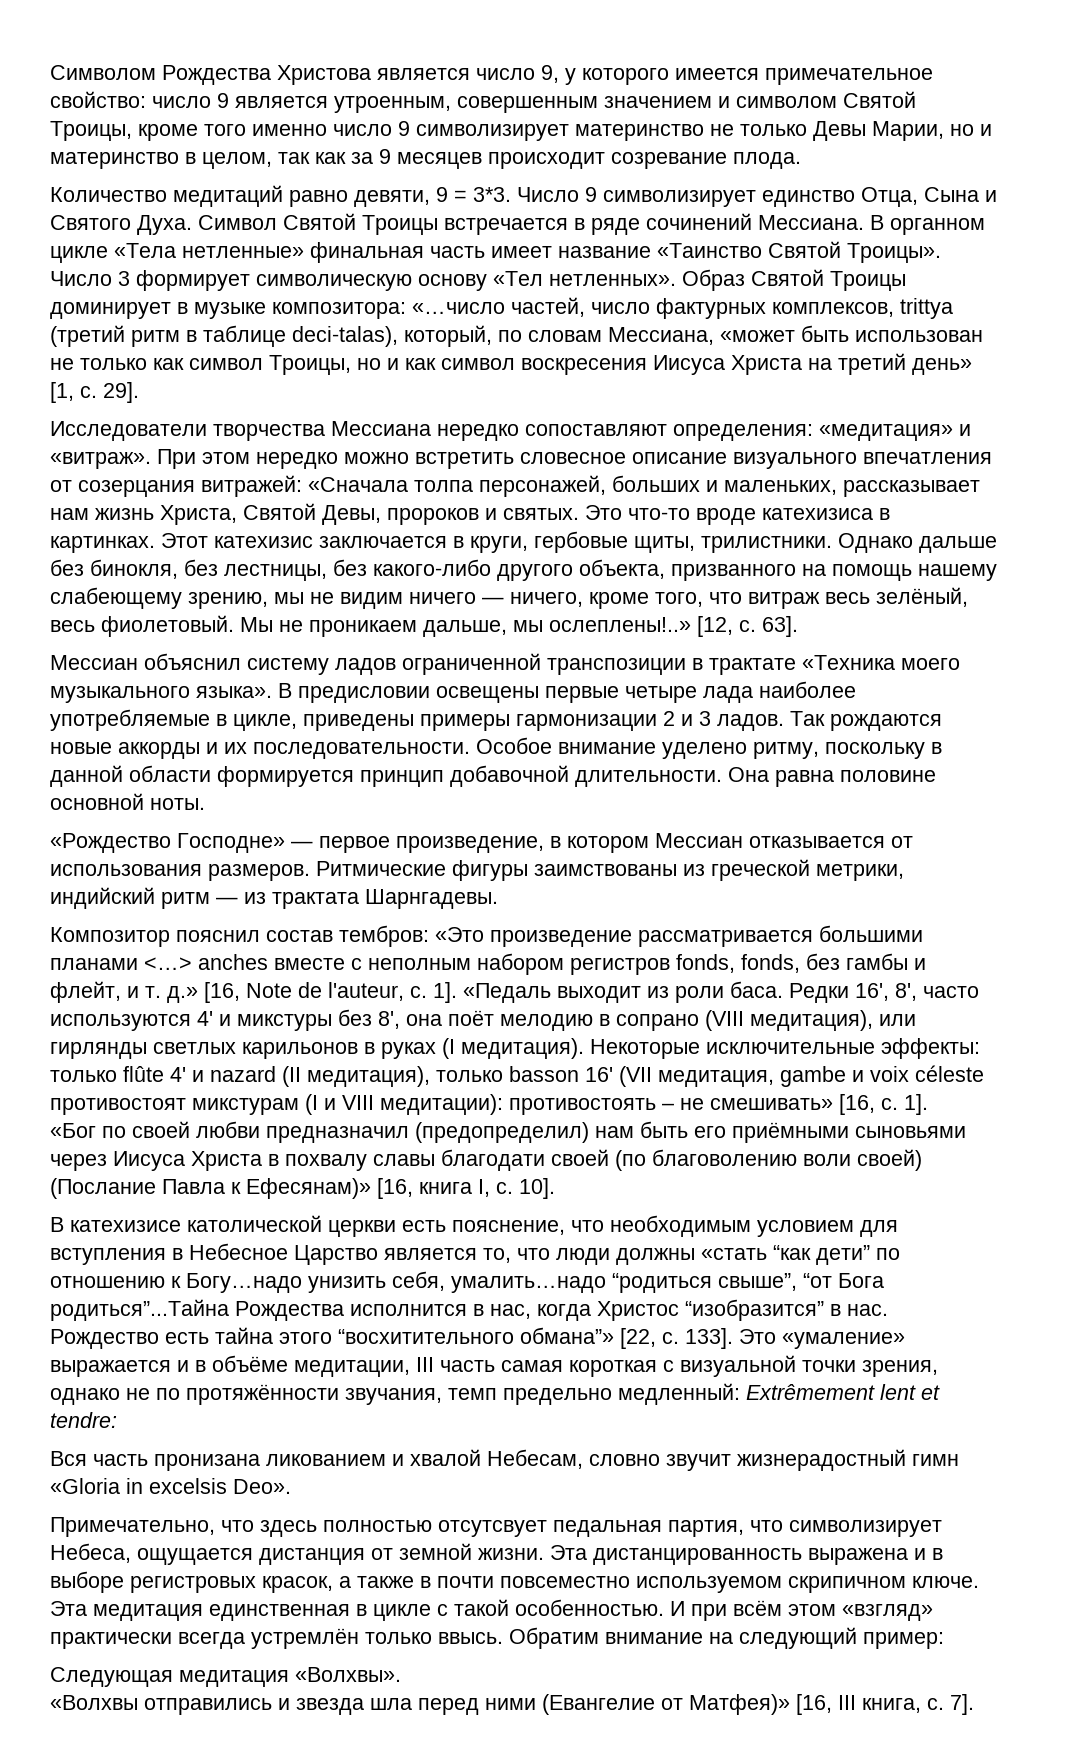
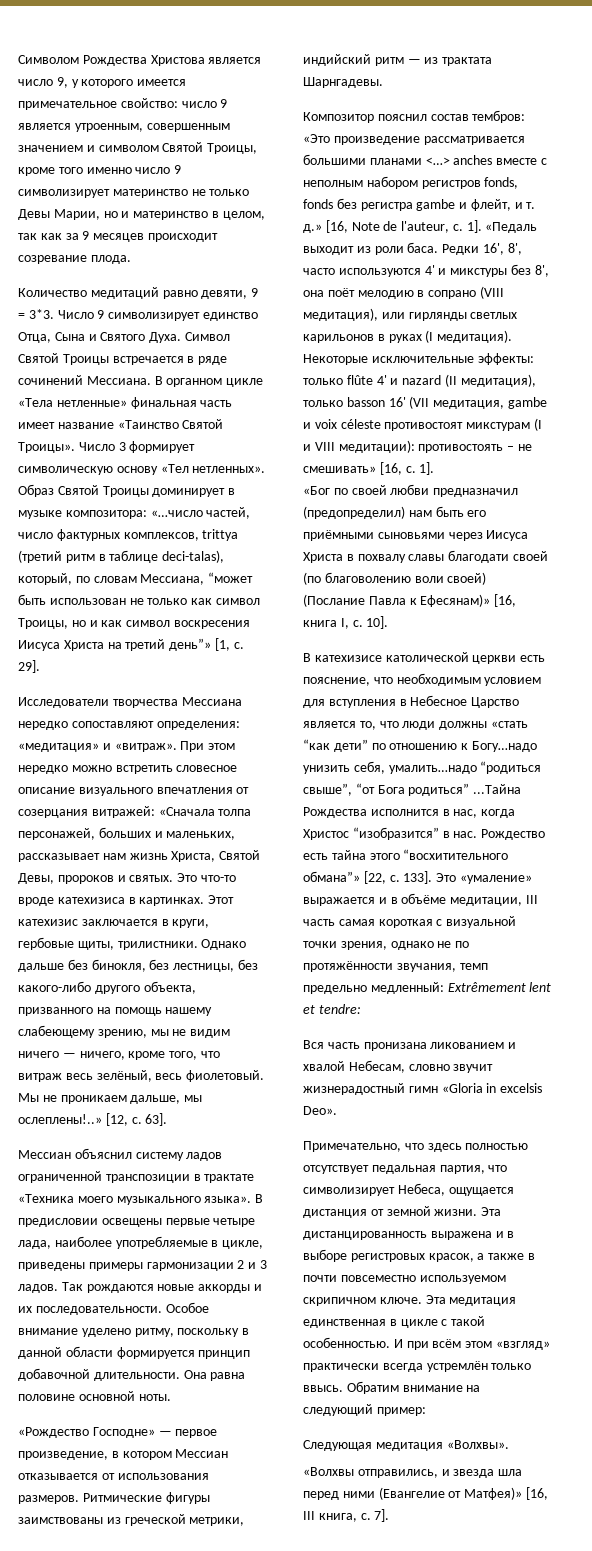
- Образ Святой Троицы доминирует в музыке композитора: «…число частей, число фактурных комплексов, trittya (третий ритм в таблице deci-talas), который, по словам Мессиана, «может быть использован не только как символ Троицы, но и как символ воскресения Иисуса Христа на третий день» [1, с.
+ Образ Святой Троицы доминирует в музыке композитора: «…число частей, число фактурных комплексов, trittya (третий ритм в таблице deci-talas), который, по словам Мессиана, “может быть использован не только как символ Троицы, но и как символ воскресения Иисуса Христа на третий день”» [1, с.
- В предисловии освещены первые четыре лада наиболее употребляемые в цикле, приведены примеры гармонизации 2 и 3 ладов.
+ В предисловии освещены первые четыре лада, наиболее употребляемые в цикле, приведены примеры гармонизации 2 и 3 ладов.
- Композитор пояснил состав тембров: «Это произведение рассматривается большими планами <…> anches вместе с неполным набором регистров fonds, fonds, без гамбы и флейт, и т. д.»
+ Композитор пояснил состав тембров: «Это произведение рассматривается большими планами <…> anches вместе с неполным набором регистров fonds, fonds без регистра gambe и флейт, и т. д.»
- В катехизисе католической церкви есть пояснение, что необходимым условием для вступления в Небесное Царство является то, что люди должны «стать “как дети” по отношению к Богу…надо унизить себя, умалить…надо “родиться свыше”, “от Бога родиться”...Тайна Рождества исполнится в нас, когда Христос “изобразится” в нас.
+ В катехизисе католической церкви есть пояснение, что необходимым условием для вступления в Небесное Царство является то, что люди должны «стать “как дети” по отношению к Богу…надо унизить себя, умалить…надо “родиться свыше”, “от Бога родиться” ...Тайна Рождества исполнится в нас, когда Христос “изобразится” в нас.
- Примечательно, что здесь полностью отсутсвует педальная партия, что символизирует Небеса, ощущается дистанция от земной жизни.
+ Примечательно, что здесь полностью отсутствует педальная партия, что символизирует Небеса, ощущается дистанция от земной жизни.
- «Волхвы отправились и звезда шла перед ними (Евангелие от Матфея)» [16, III книга, с.
+ «Волхвы отправились, и звезда шла перед ними (Евангелие от Матфея)» [16, III книга, с.

